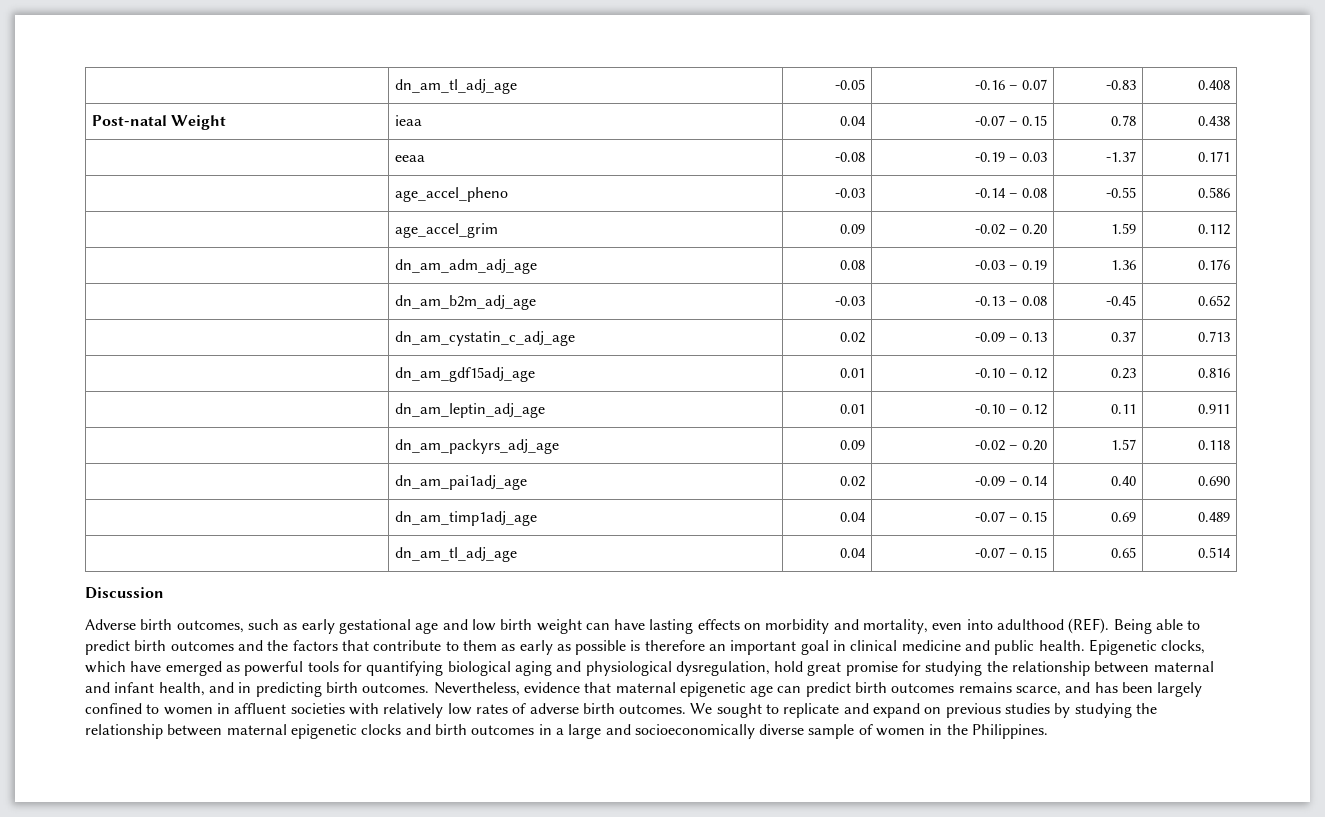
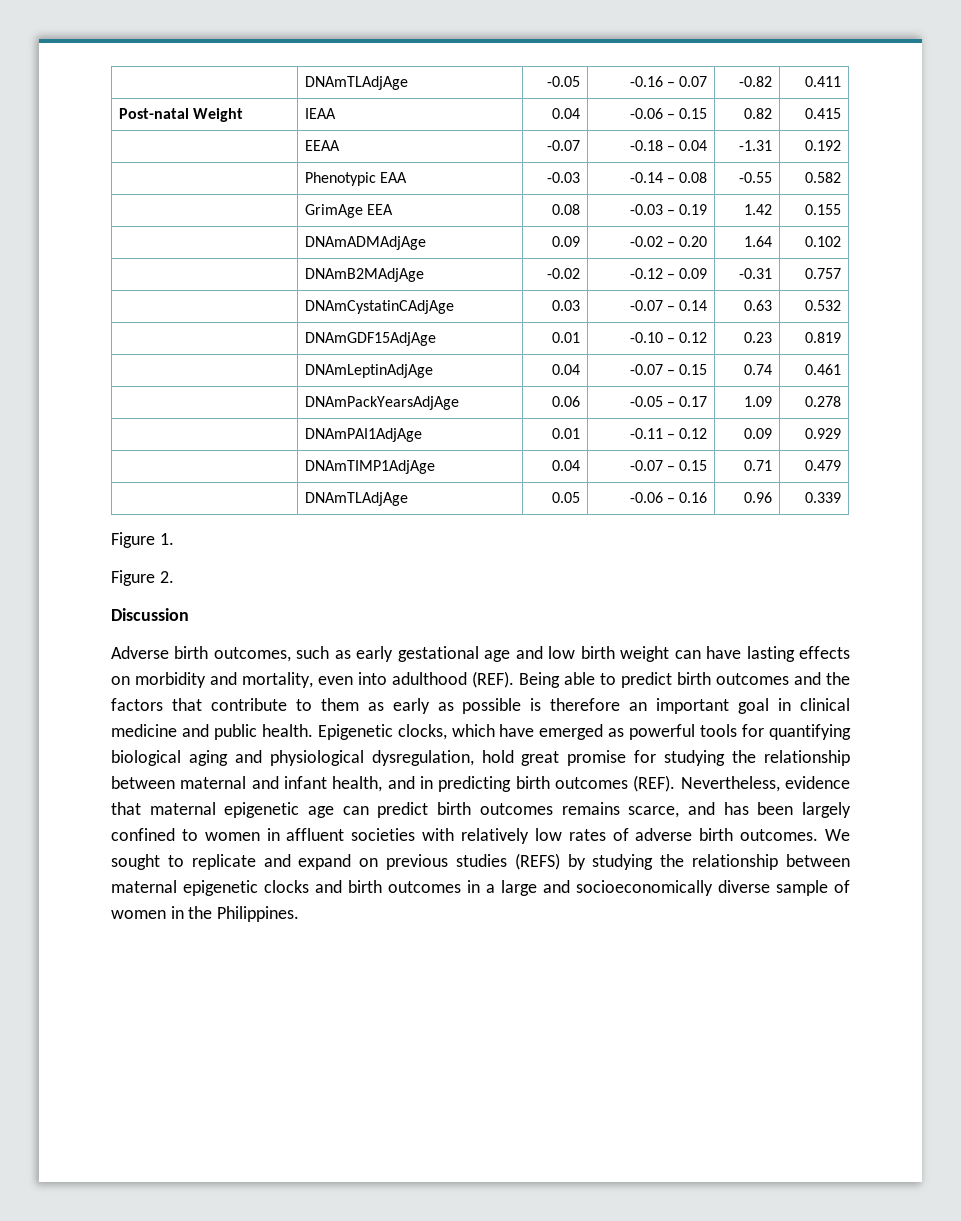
- | dn_am_tl_adj_age | -0.05 | -0.16 – 0.07 | -0.83 | 0.408
+ | DNAmTLAdjAge | -0.05 | -0.16 – 0.07 | -0.82 | 0.411
- Post-natal Weight | ieaa | 0.04 | -0.07 – 0.15 | 0.78 | 0.438
- | eeaa | -0.08 | -0.19 – 0.03 | -1.37 | 0.171
- | age_accel_pheno | -0.03 | -0.14 – 0.08 | -0.55 | 0.586
- | age_accel_grim | 0.09 | -0.02 – 0.20 | 1.59 | 0.112
- | dn_am_adm_adj_age | 0.08 | -0.03 – 0.19 | 1.36 | 0.176
- | dn_am_b2m_adj_age | -0.03 | -0.13 – 0.08 | -0.45 | 0.652
- | dn_am_cystatin_c_adj_age | 0.02 | -0.09 – 0.13 | 0.37 | 0.713
- | dn_am_gdf15adj_age | 0.01 | -0.10 – 0.12 | 0.23 | 0.816
- | dn_am_leptin_adj_age | 0.01 | -0.10 – 0.12 | 0.11 | 0.911
- | dn_am_packyrs_adj_age | 0.09 | -0.02 – 0.20 | 1.57 | 0.118
- | dn_am_pai1adj_age | 0.02 | -0.09 – 0.14 | 0.40 | 0.690
- | dn_am_timp1adj_age | 0.04 | -0.07 – 0.15 | 0.69 | 0.489
- | dn_am_tl_adj_age | 0.04 | -0.07 – 0.15 | 0.65 | 0.514
+ Post-natal Weight | IEAA | 0.04 | -0.06 – 0.15 | 0.82 | 0.415
+ | EEAA | -0.07 | -0.18 – 0.04 | -1.31 | 0.192
+ | Phenotypic EAA | -0.03 | -0.14 – 0.08 | -0.55 | 0.582
+ | GrimAge EEA | 0.08 | -0.03 – 0.19 | 1.42 | 0.155
+ | DNAmADMAdjAge | 0.09 | -0.02 – 0.20 | 1.64 | 0.102
+ | DNAmB2MAdjAge | -0.02 | -0.12 – 0.09 | -0.31 | 0.757
+ | DNAmCystatinCAdjAge | 0.03 | -0.07 – 0.14 | 0.63 | 0.532
+ | DNAmGDF15AdjAge | 0.01 | -0.10 – 0.12 | 0.23 | 0.819
+ | DNAmLeptinAdjAge | 0.04 | -0.07 – 0.15 | 0.74 | 0.461
+ | DNAmPackYearsAdjAge | 0.06 | -0.05 – 0.17 | 1.09 | 0.278
+ | DNAmPAI1AdjAge | 0.01 | -0.11 – 0.12 | 0.09 | 0.929
+ | DNAmTIMP1AdjAge | 0.04 | -0.07 – 0.15 | 0.71 | 0.479
+ | DNAmTLAdjAge | 0.05 | -0.06 – 0.16 | 0.96 | 0.339
+ Figure 1.
+ Figure 2.
- Epigenetic clocks, which have emerged as powerful tools for quantifying biological aging and physiological dysregulation, hold great promise for studying the relationship between maternal and infant health, and in predicting birth outcomes.
+ Epigenetic clocks, which have emerged as powerful tools for quantifying biological aging and physiological dysregulation, hold great promise for studying the relationship between maternal and infant health, and in predicting birth outcomes (REF).
- We sought to replicate and expand on previous studies by studying the relationship between maternal epigenetic clocks and birth outcomes in a large and socioeconomically diverse sample of women in the Philippines.
+ We sought to replicate and expand on previous studies (REFS) by studying the relationship between maternal epigenetic clocks and birth outcomes in a large and socioeconomically diverse sample of women in the Philippines.

